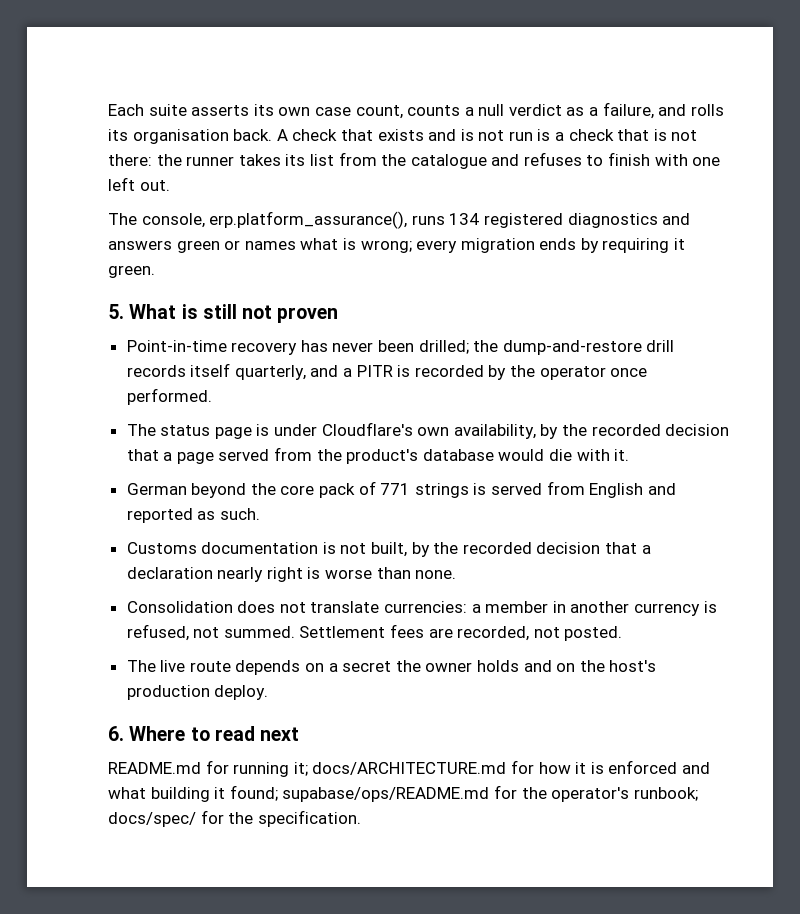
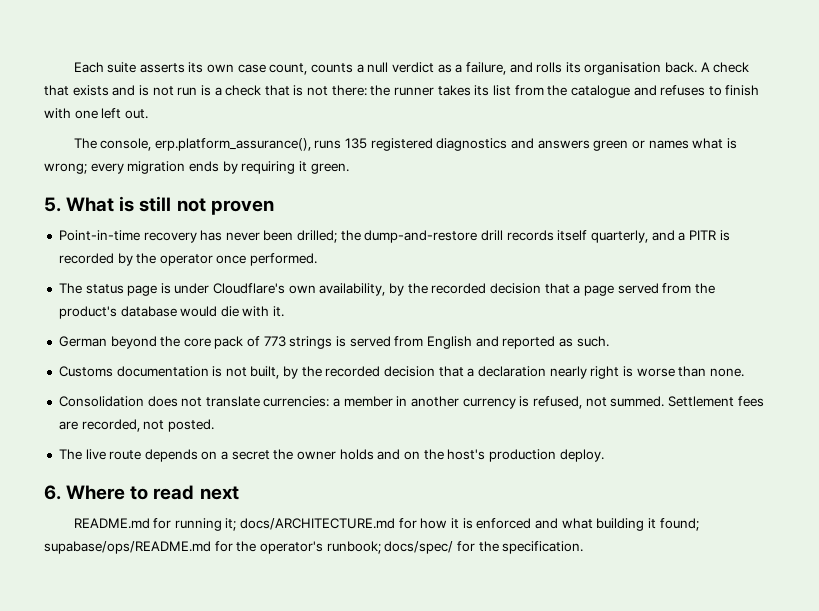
- The console, erp.platform_assurance(), runs 134 registered diagnostics and answers green or names what is wrong; every migration ends by requiring it green.
+ The console, erp.platform_assurance(), runs 135 registered diagnostics and answers green or names what is wrong; every migration ends by requiring it green.
- German beyond the core pack of 771 strings is served from English and reported as such.
+ German beyond the core pack of 773 strings is served from English and reported as such.

